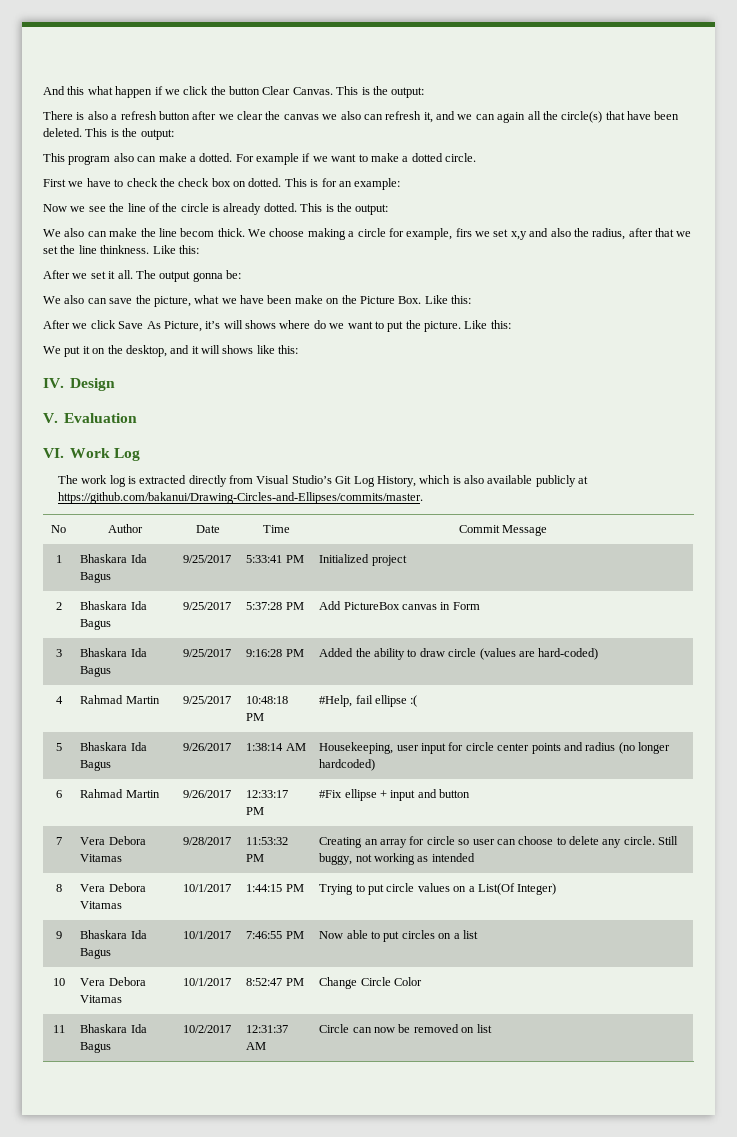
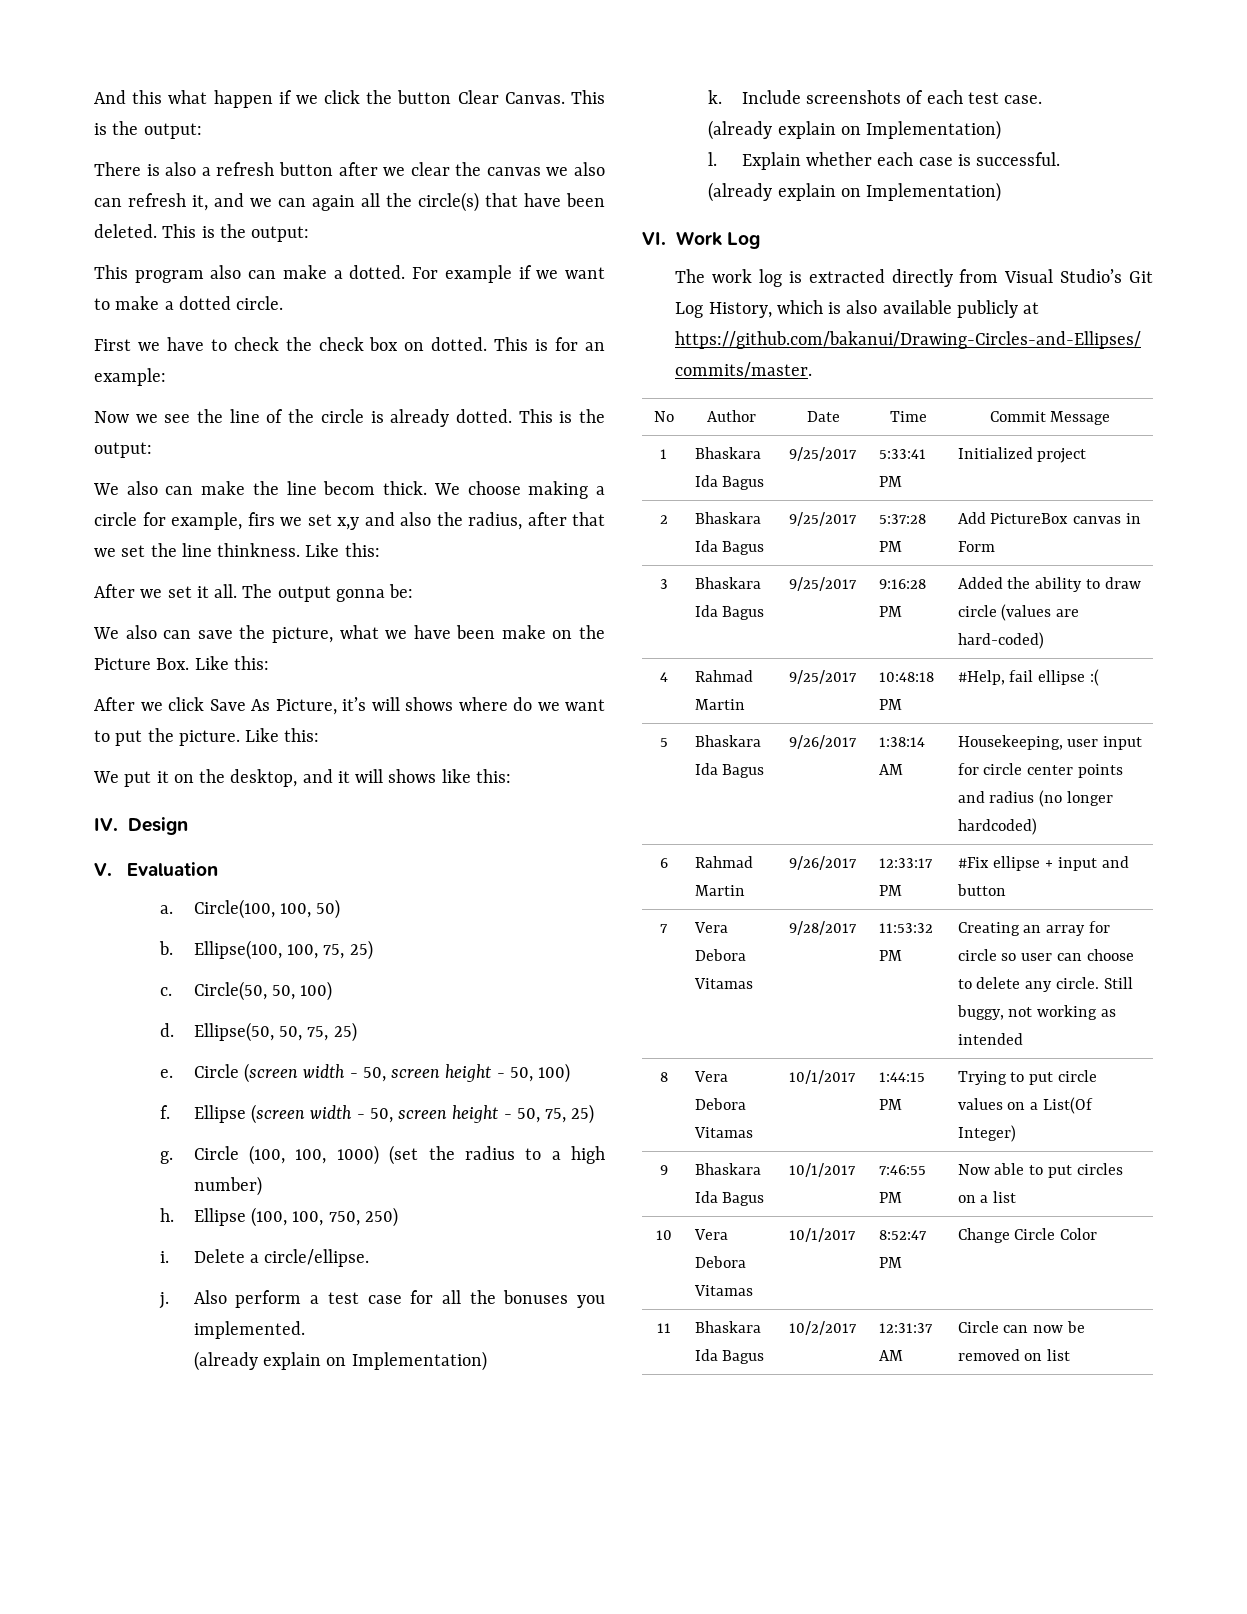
+ a. Circle(100, 100, 50)
+ b. Ellipse(100, 100, 75, 25)
+ c. Circle(50, 50, 100)
+ d. Ellipse(50, 50, 75, 25)
+ e. Circle (screen width - 50, screen height - 50, 100)
+ f. Ellipse (screen width - 50, screen height - 50, 75, 25)
+ g. Circle (100, 100, 1000) (set the radius to a high number)
+ h. Ellipse (100, 100, 750, 250)
+ i. Delete a circle/ellipse.
+ j. Also perform a test case for all the bonuses you implemented.
+ (already explain on Implementation)
+ k. Include screenshots of each test case.
+ (already explain on Implementation)
+ l. Explain whether each case is successful.
+ (already explain on Implementation)

